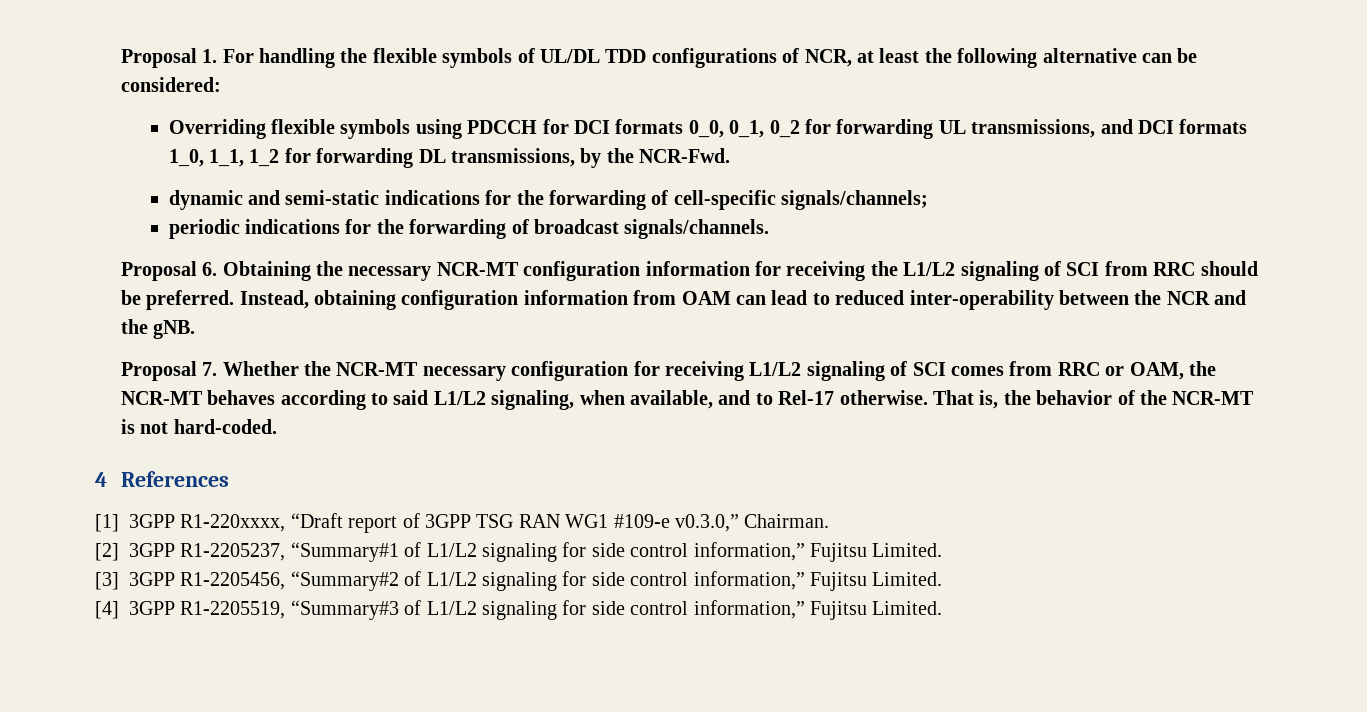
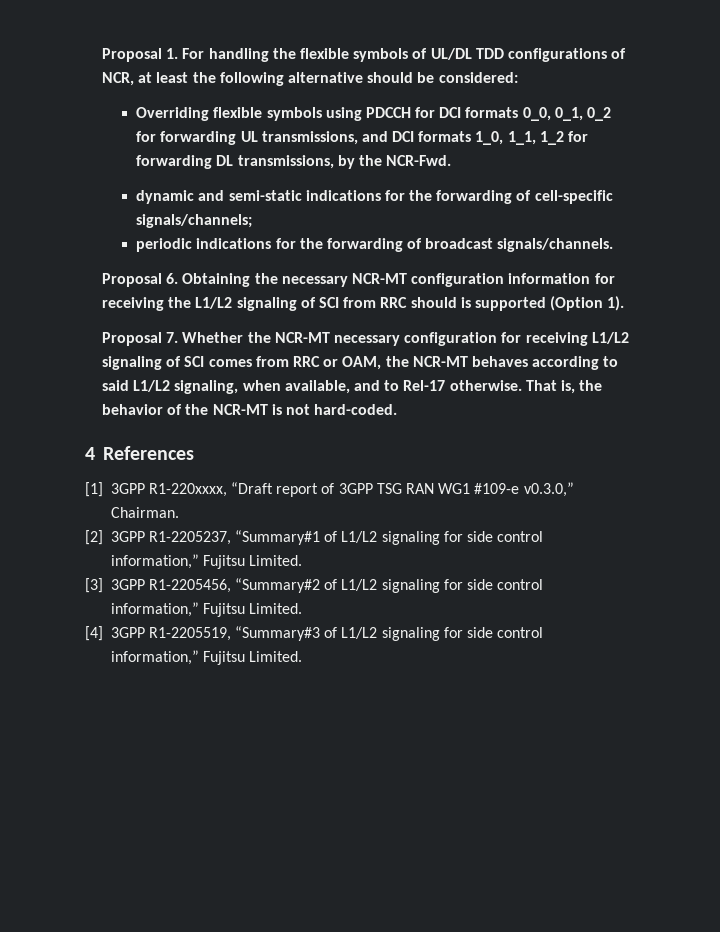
- Proposal 1. For handling the flexible symbols of UL/DL TDD configurations of NCR, at least the following alternative can be considered:
+ Proposal 1. For handling the flexible symbols of UL/DL TDD configurations of NCR, at least the following alternative should be considered:
- Proposal 6. Obtaining the necessary NCR-MT configuration information for receiving the L1/L2 signaling of SCI from RRC should be preferred. Instead, obtaining configuration information from OAM can lead to reduced inter-operability between the NCR and the gNB.
+ Proposal 6. Obtaining the necessary NCR-MT configuration information for receiving the L1/L2 signaling of SCI from RRC should is supported (Option 1).

